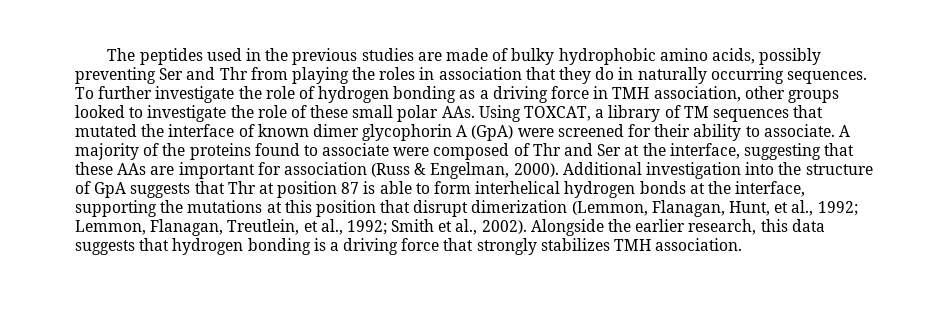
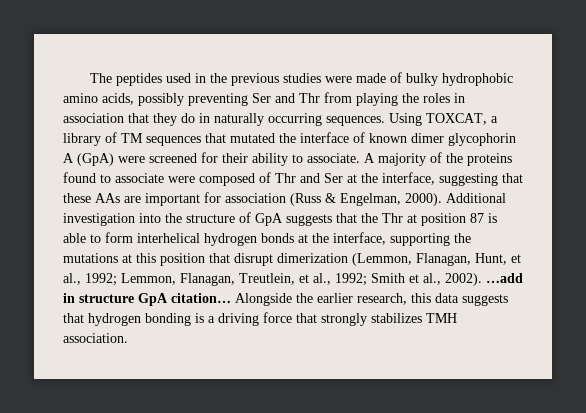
- The peptides used in the previous studies are made of bulky hydrophobic amino acids, possibly preventing Ser and Thr from playing the roles in association that they do in naturally occurring sequences.
+ The peptides used in the previous studies were made of bulky hydrophobic amino acids, possibly preventing Ser and Thr from playing the roles in association that they do in naturally occurring sequences.
- To further investigate the role of hydrogen bonding as a driving force in TMH association, other groups looked to investigate the role of these small polar AAs. Using TOXCAT, a library of TM sequences that mutated the interface of known dimer glycophorin A (GpA) were screened for their ability to associate.
+ Using TOXCAT, a library of TM sequences that mutated the interface of known dimer glycophorin A (GpA) were screened for their ability to associate.
- Additional investigation into the structure of GpA suggests that Thr at position 87 is able to form interhelical hydrogen bonds at the interface, supporting the mutations at this position that disrupt dimerization (Lemmon, Flanagan, Hunt, et al., 1992; Lemmon, Flanagan, Treutlein, et al., 1992; Smith et al., 2002).
+ Additional investigation into the structure of GpA suggests that the Thr at position 87 is able to form interhelical hydrogen bonds at the interface, supporting the mutations at this position that disrupt dimerization (Lemmon, Flanagan, Hunt, et al., 1992; Lemmon, Flanagan, Treutlein, et al., 1992; Smith et al., 2002).
+ …add in structure GpA citation…

